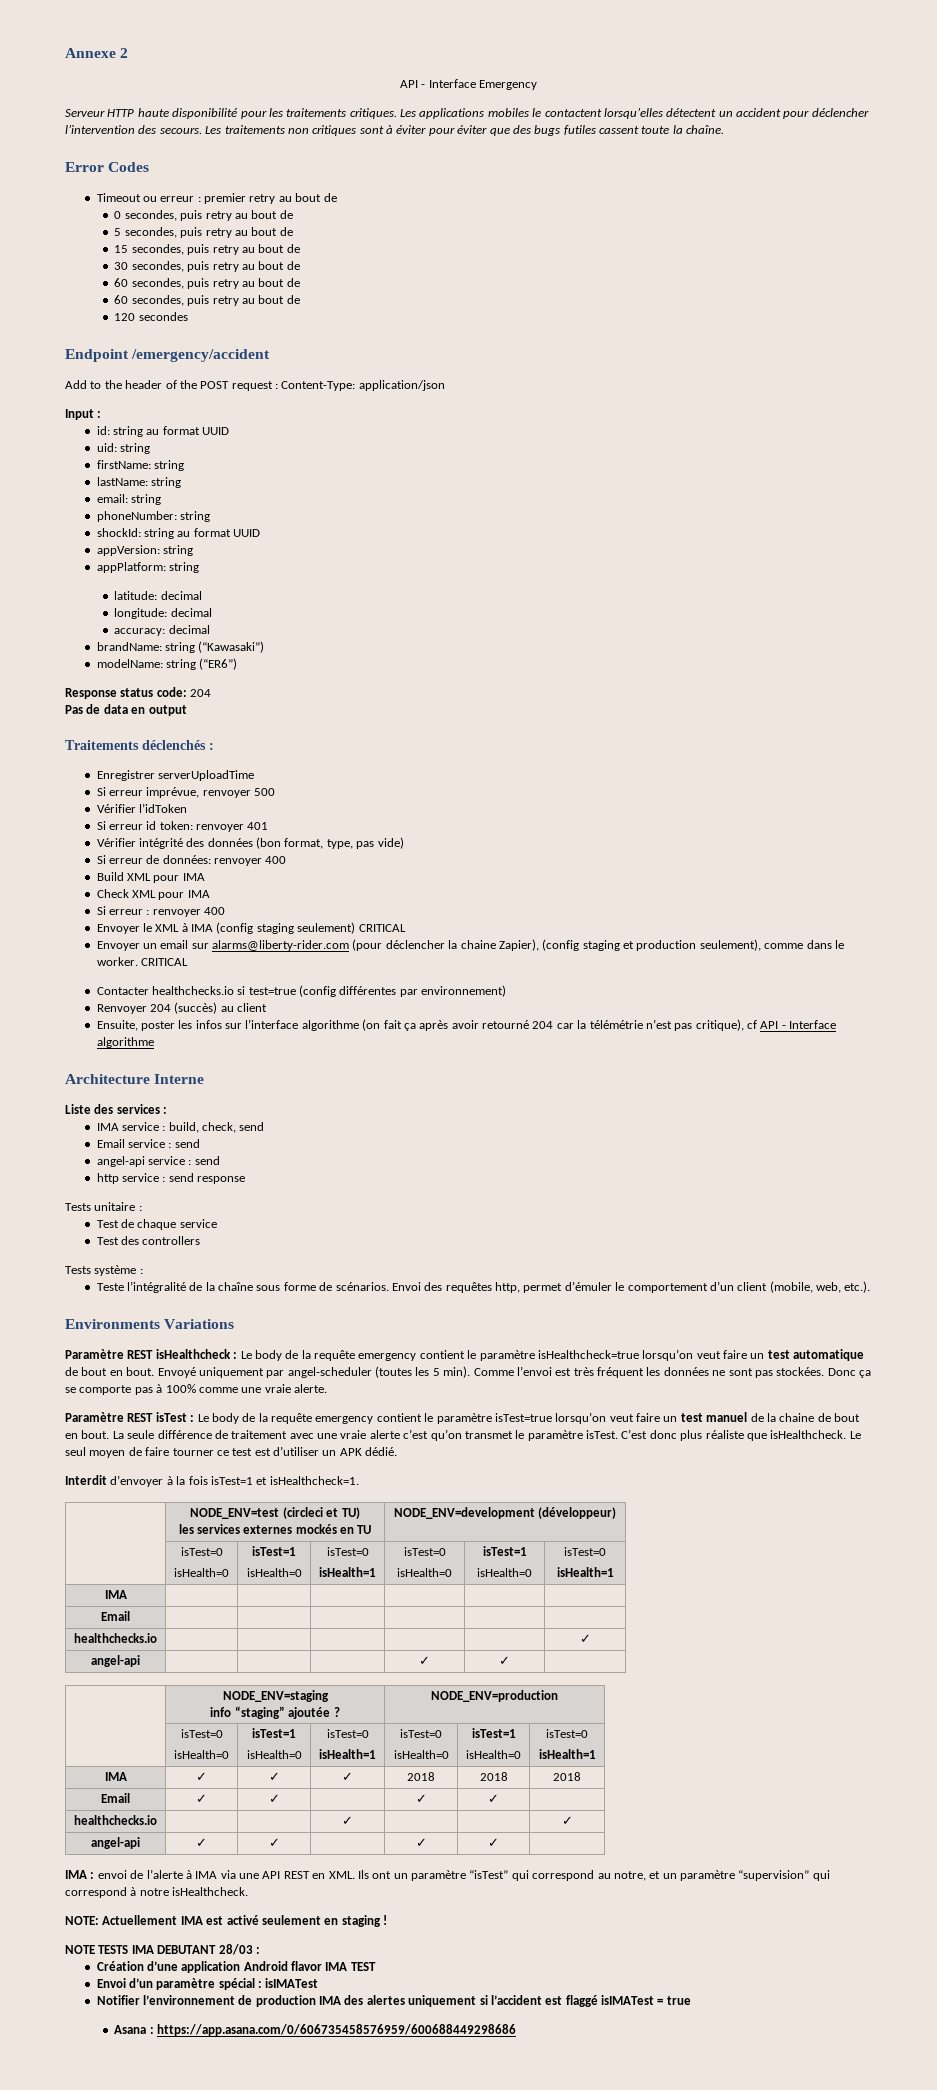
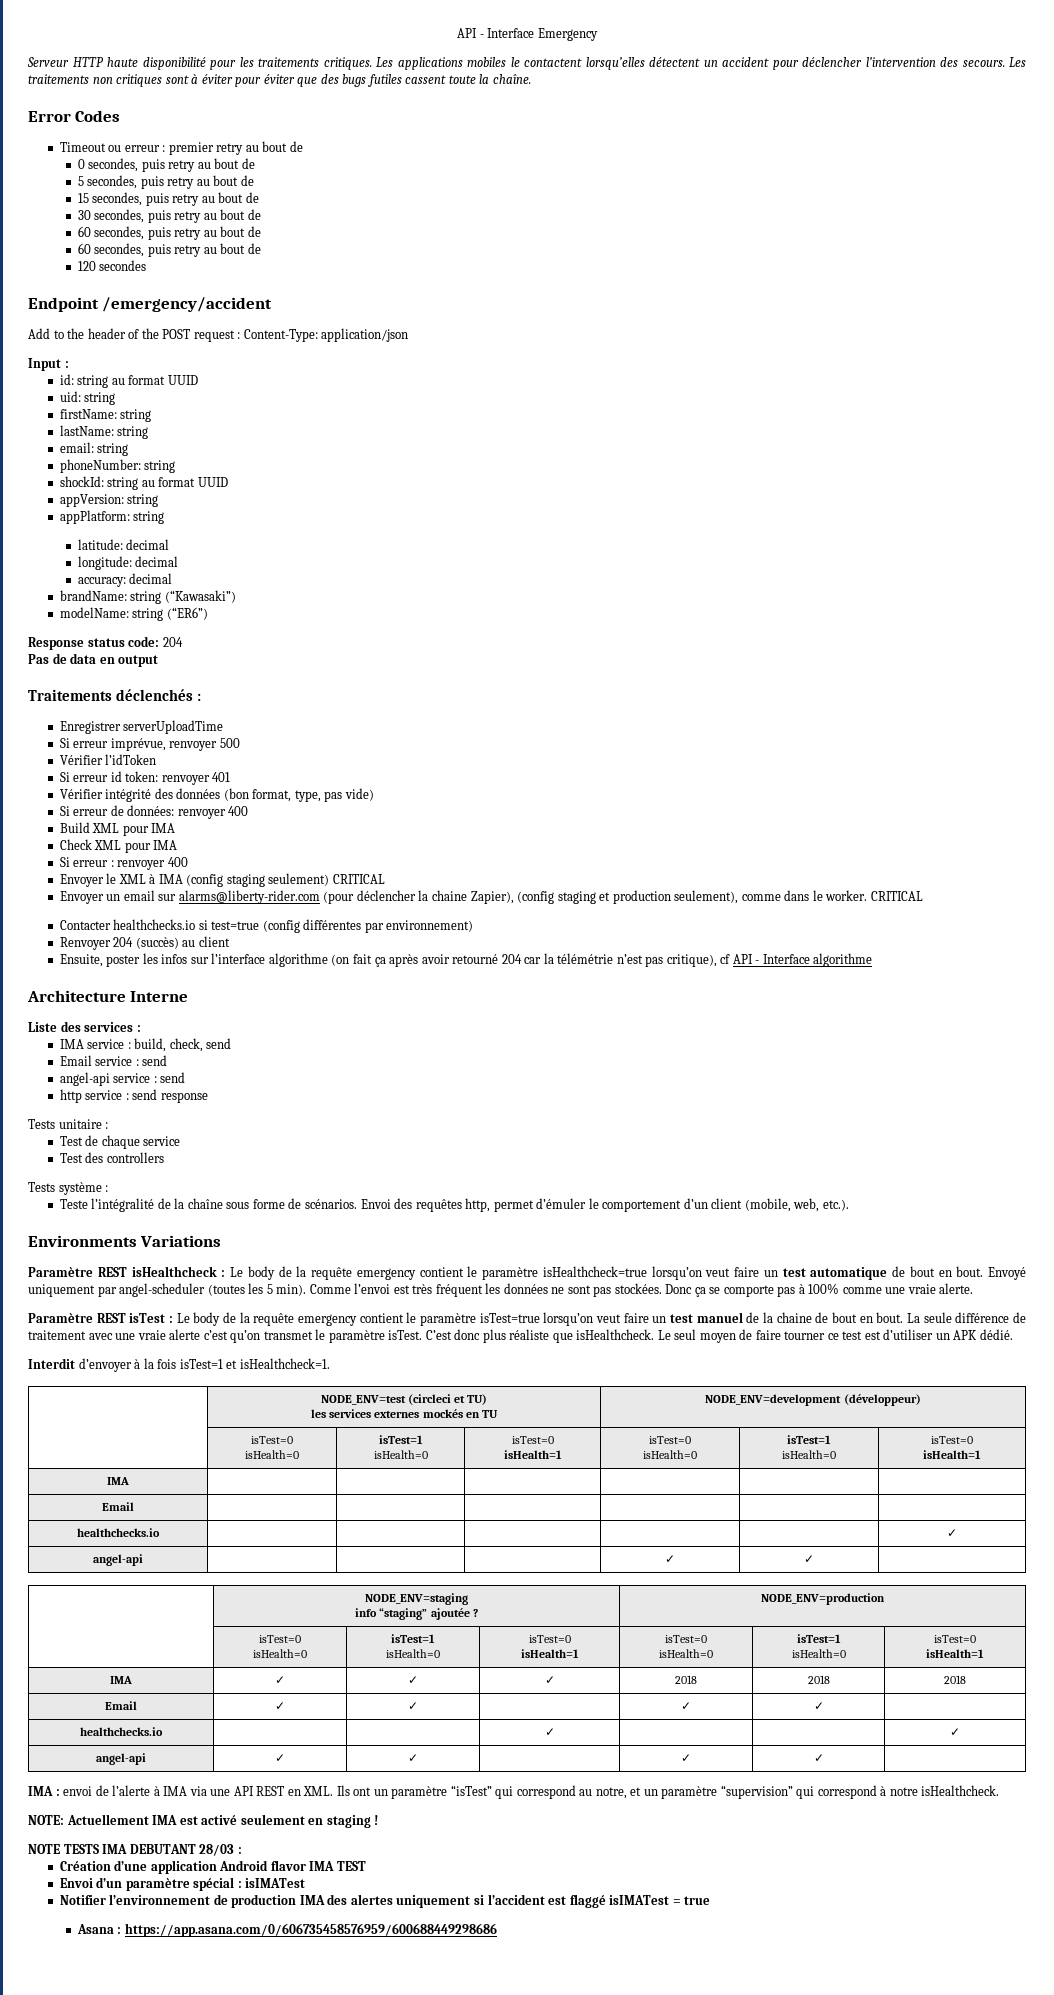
- Annexe 2

